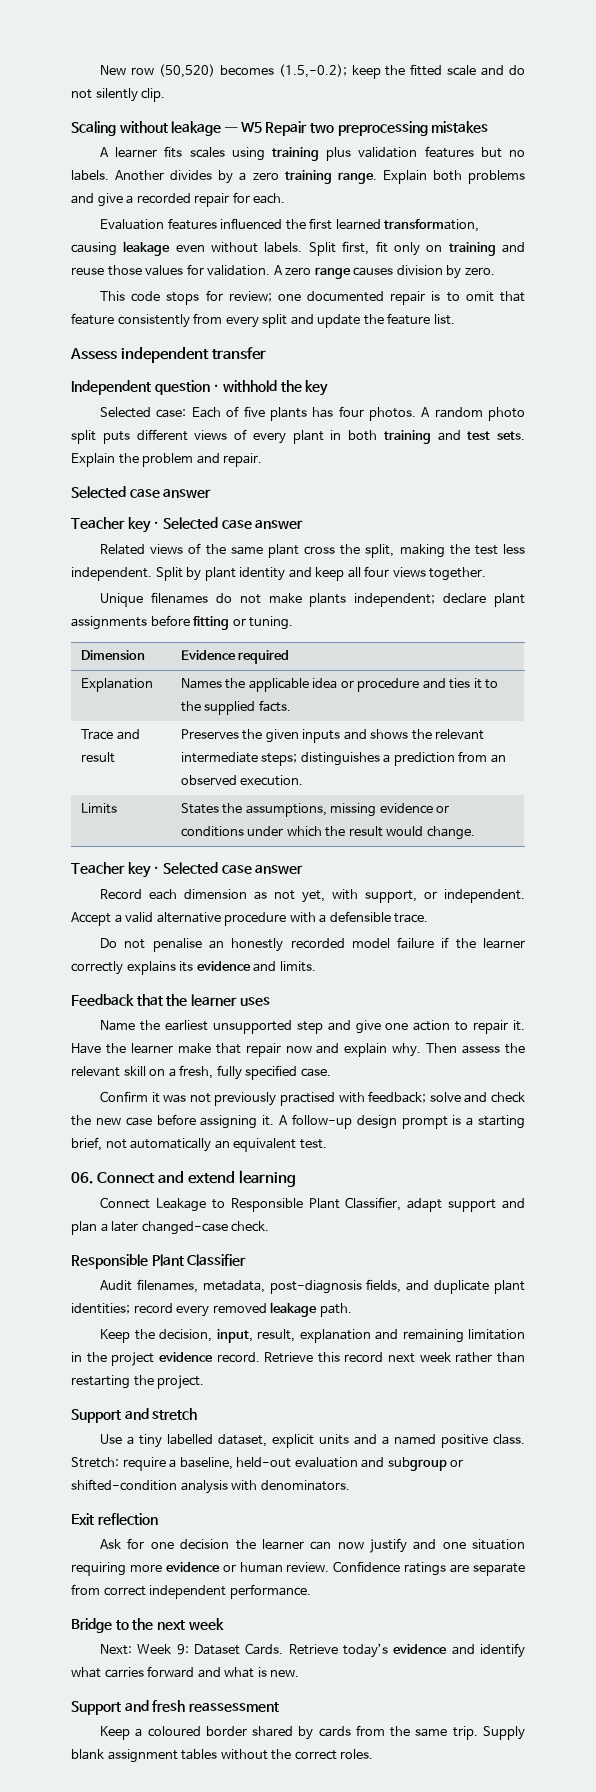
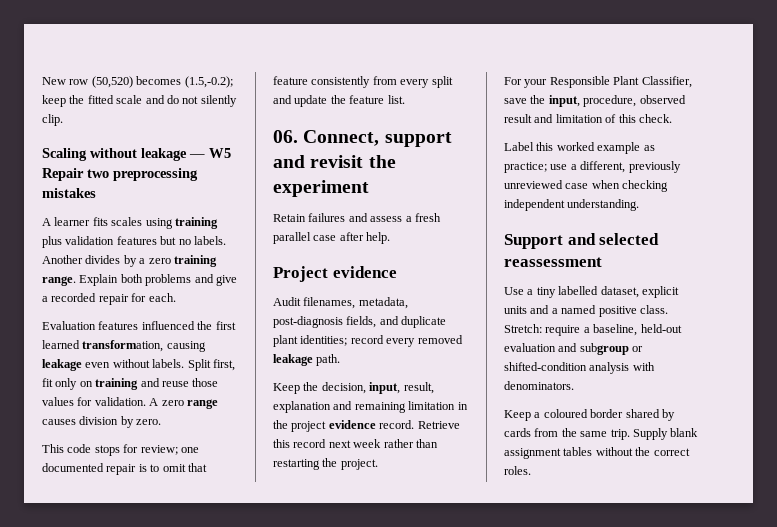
- Assess independent transfer
- Independent question · withhold the key
- Selected case: Each of five plants has four photos. A random photo split puts different views of every plant in both training and test sets. Explain the problem and repair.
- Selected case answer
- Teacher key · Selected case answer
- Related views of the same plant cross the split, making the test less independent. Split by plant identity and keep all four views together.
- Unique filenames do not make plants independent; declare plant assignments before fitting or tuning.
- Dimension | Evidence required
- Explanation | Names the applicable idea or procedure and ties it to the supplied facts.
- Trace and result | Preserves the given inputs and shows the relevant intermediate steps; distinguishes a prediction from an observed execution.
- Limits | States the assumptions, missing evidence or conditions under which the result would change.
- Teacher key · Selected case answer
- Record each dimension as not yet, with support, or independent. Accept a valid alternative procedure with a defensible trace.
- Do not penalise an honestly recorded model failure if the learner correctly explains its evidence and limits.
- Feedback that the learner uses
- Name the earliest unsupported step and give one action to repair it. Have the learner make that repair now and explain why. Then assess the relevant skill on a fresh, fully specified case.
- Confirm it was not previously practised with feedback; solve and check the new case before assigning it. A follow-up design prompt is a starting brief, not automatically an equivalent test.
- 06. Connect and extend learning
- Connect Leakage to Responsible Plant Classifier, adapt support and plan a later changed-case check.
- Responsible Plant Classifier
+ 06. Connect, support and revisit the experiment
+ Retain failures and assess a fresh parallel case after help.
+ Project evidence
- Support and stretch
+ For your Responsible Plant Classifier, save the input, procedure, observed result and limitation of this check.
+ Label this worked example as practice; use a different, previously unreviewed case when checking independent understanding.
+ Support and selected reassessment
- Exit reflection
- Ask for one decision the learner can now justify and one situation requiring more evidence or human review. Confidence ratings are separate from correct independent performance.
- Bridge to the next week
- Next: Week 9: Dataset Cards. Retrieve today’s evidence and identify what carries forward and what is new.
- Support and fresh reassessment

